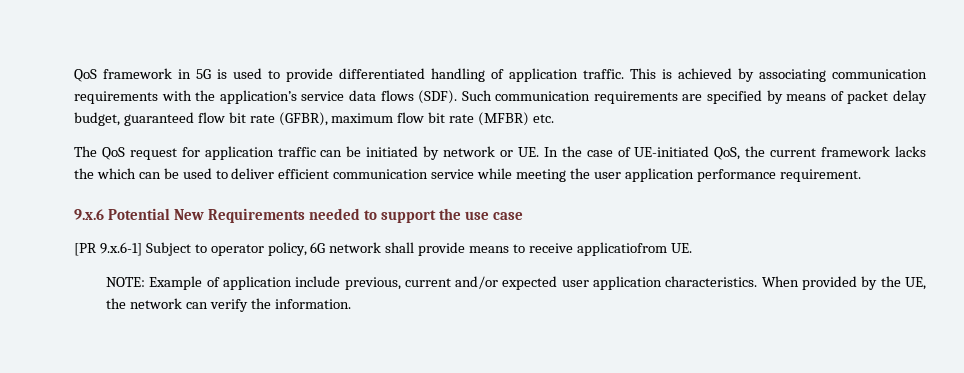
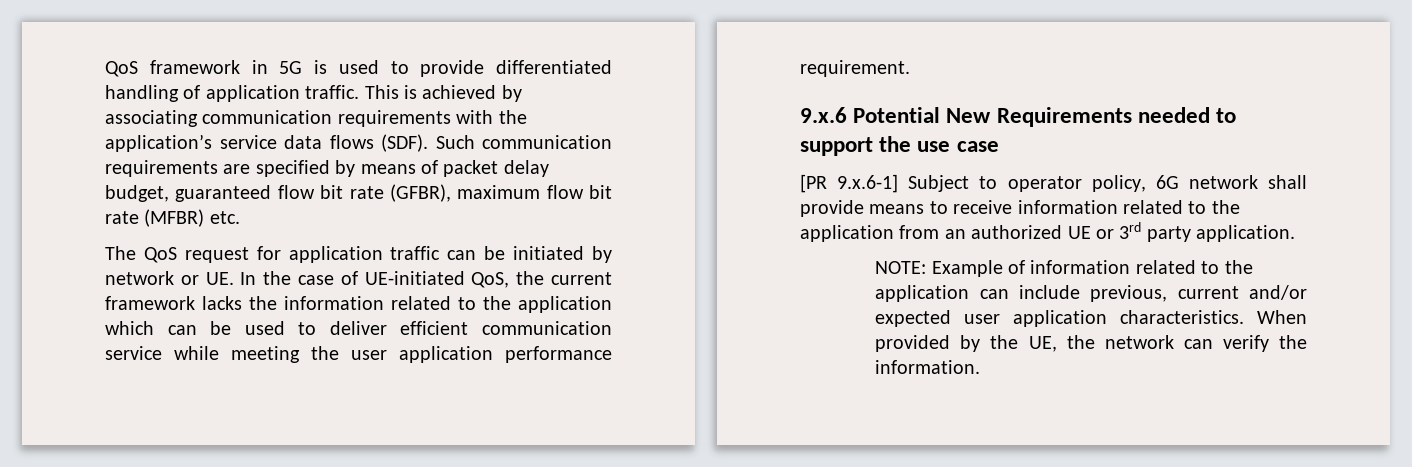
- The QoS request for application traffic can be initiated by network or UE. In the case of UE-initiated QoS, the current framework lacks the which can be used to deliver efficient communication service while meeting the user application performance requirement.
+ The QoS request for application traffic can be initiated by network or UE. In the case of UE-initiated QoS, the current framework lacks the information related to the application which can be used to deliver efficient communication service while meeting the user application performance requirement.
- [PR 9.x.6-1] Subject to operator policy, 6G network shall provide means to receive applicatiofrom UE.
- NOTE: Example of application include previous, current and/or expected user application characteristics.
+ [PR 9.x.6-1] Subject to operator policy, 6G network shall provide means to receive information related to the application from an authorized UE or 3rd party application.
+ NOTE: Example of information related to the application can include previous, current and/or expected user application characteristics.

